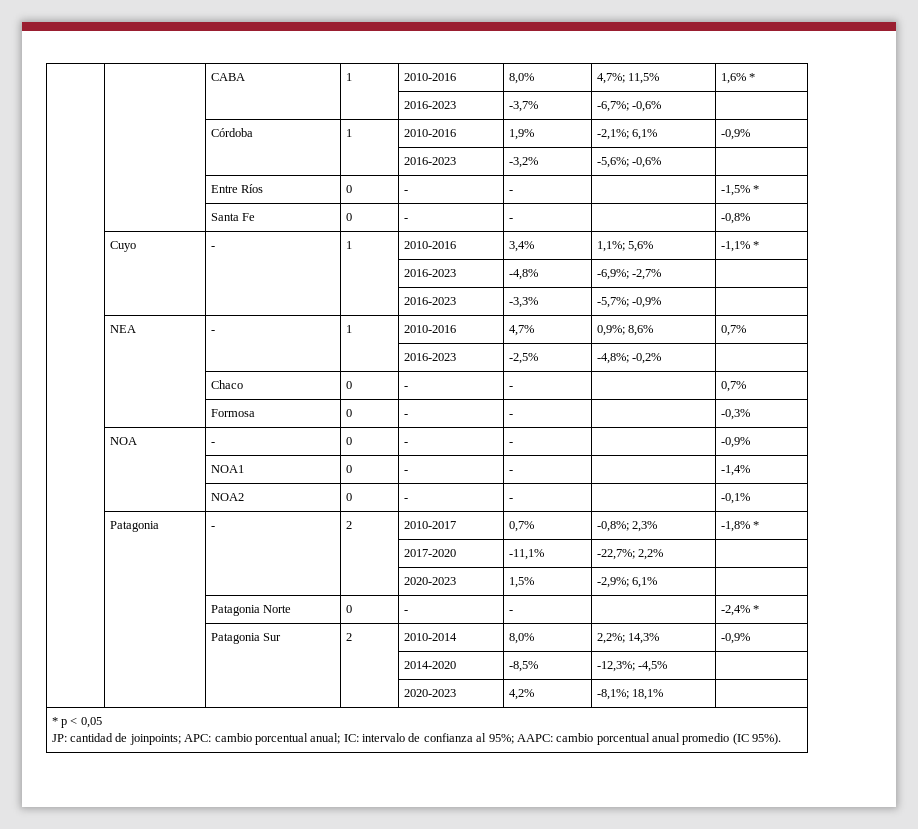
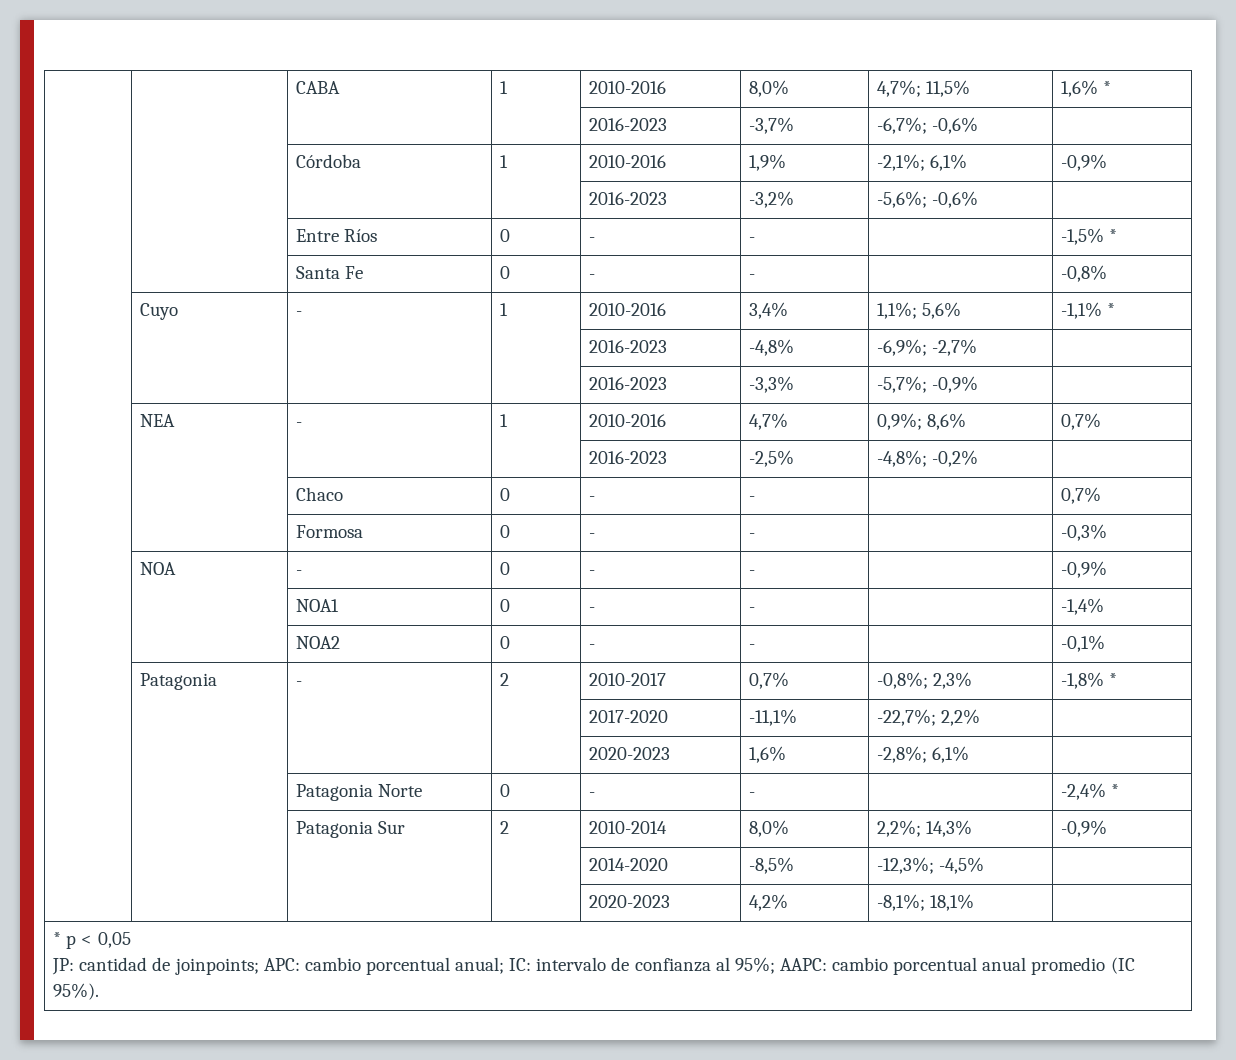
- | | | | 2020-2023 | 1,5% | -2,9%; 6,1% |
+ | | | | 2020-2023 | 1,6% | -2,8%; 6,1% |

